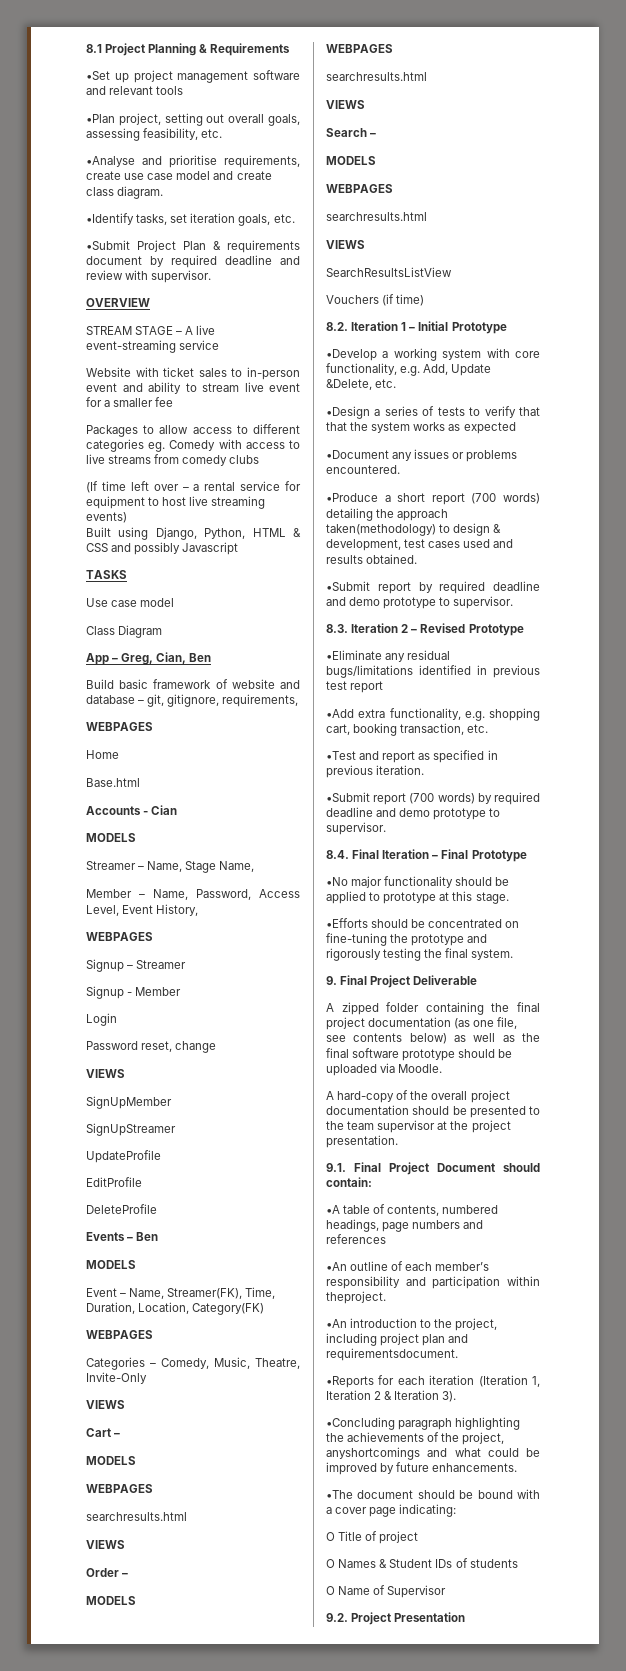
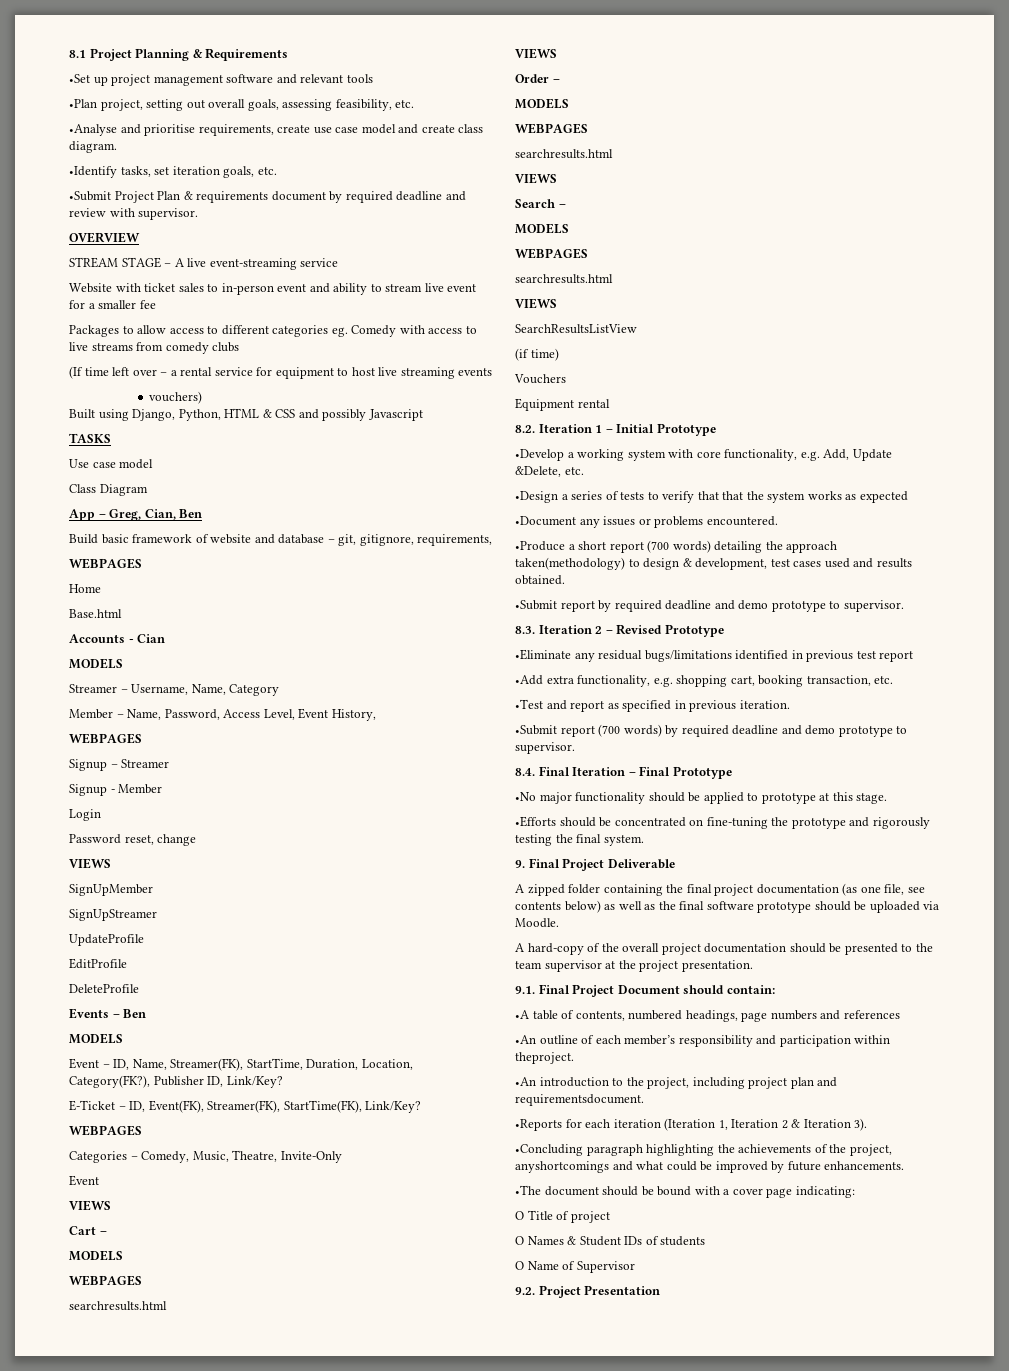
- (If time left over – a rental service for equipment to host live streaming events)
+ (If time left over – a rental service for equipment to host live streaming events
+ vouchers)
- Streamer – Name, Stage Name,
+ Streamer – Username, Name, Category
- Event – Name, Streamer(FK), Time, Duration, Location, Category(FK)
+ Event – ID, Name, Streamer(FK), StartTime, Duration, Location, Category(FK?), Publisher ID, Link/Key?
+ E-Ticket – ID, Event(FK), Streamer(FK), StartTime(FK), Link/Key?
  Categories – Comedy, Music, Theatre, Invite-Only
+ Event
- Vouchers (if time)
+ (if time)
+ Vouchers
+ Equipment rental

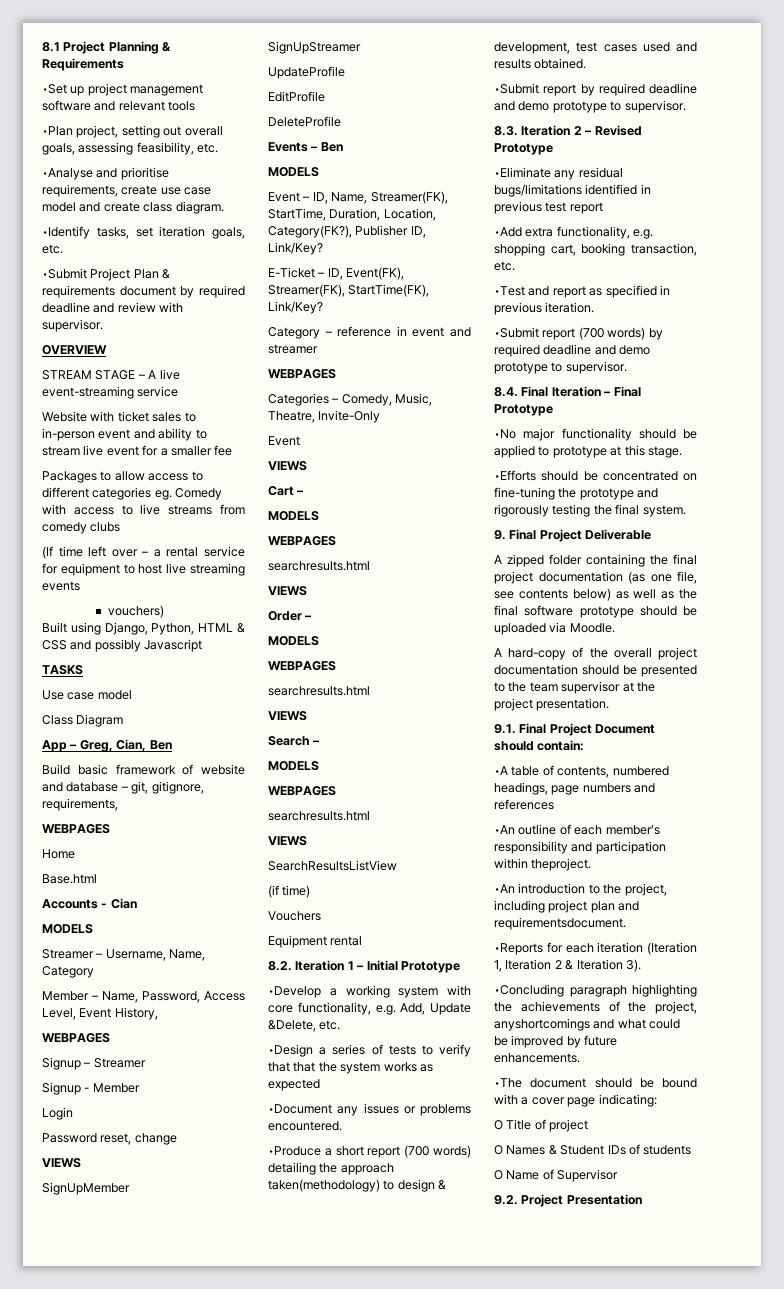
+ Category – reference in event and streamer

